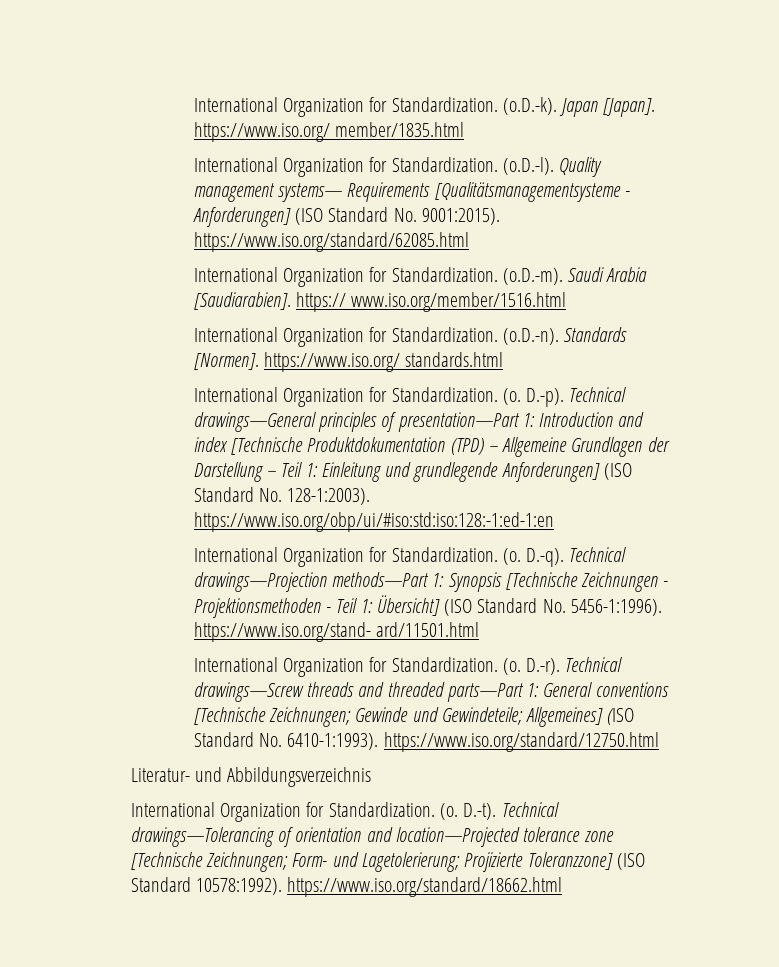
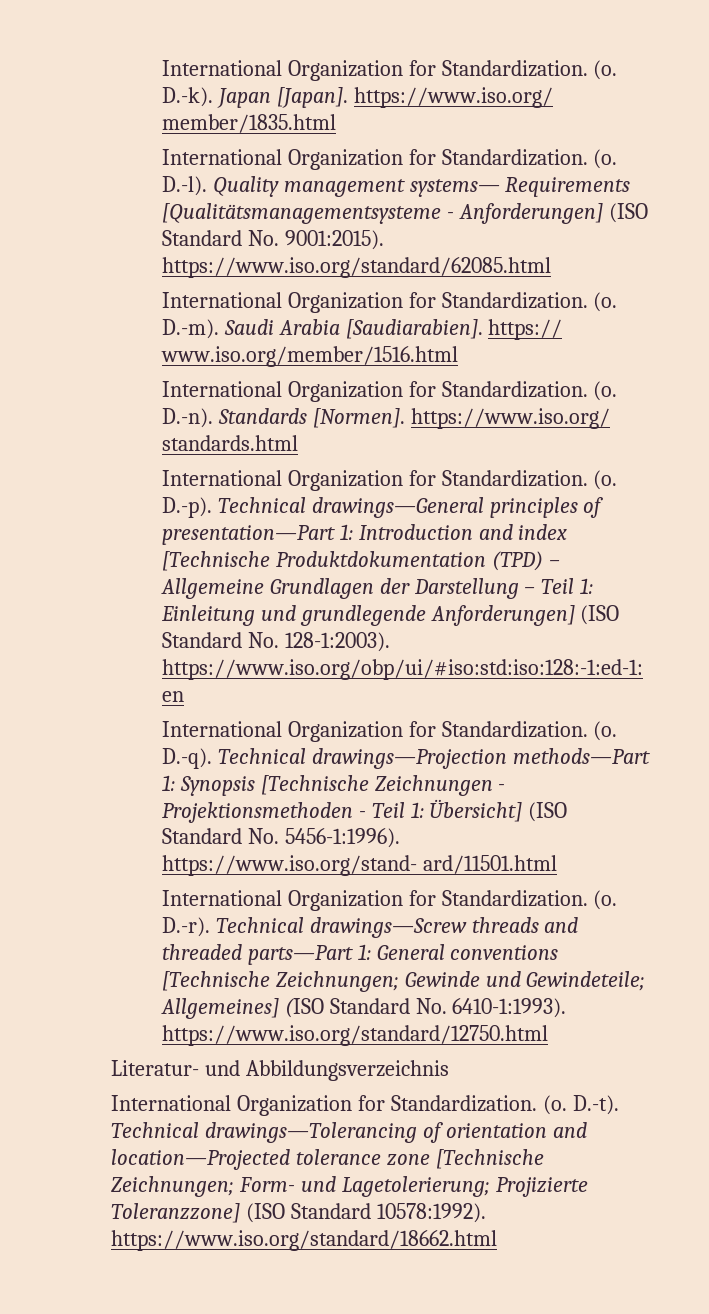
- International Organization for Standardization. (o.D.-k). Japan [Japan]. https://www.iso.org/ member/1835.html
+ International Organization for Standardization. (o. D.-k). Japan [Japan]. https://www.iso.org/ member/1835.html
- (o.D.-l). Quality management systems— Requirements [Qualitätsmanagementsysteme - Anforderungen] (ISO Standard No. 9001:2015). https://www.iso.org/standard/62085.html
+ (o. D.-l). Quality management systems— Requirements [Qualitätsmanagementsysteme - Anforderungen] (ISO Standard No. 9001:2015). https://www.iso.org/standard/62085.html
- (o.D.-m). Saudi Arabia [Saudiarabien]. https:// www.iso.org/member/1516.html
+ (o. D.-m). Saudi Arabia [Saudiarabien]. https:// www.iso.org/member/1516.html
- (o.D.-n). Standards [Normen]. https://www.iso.org/ standards.html
+ (o. D.-n). Standards [Normen]. https://www.iso.org/ standards.html

